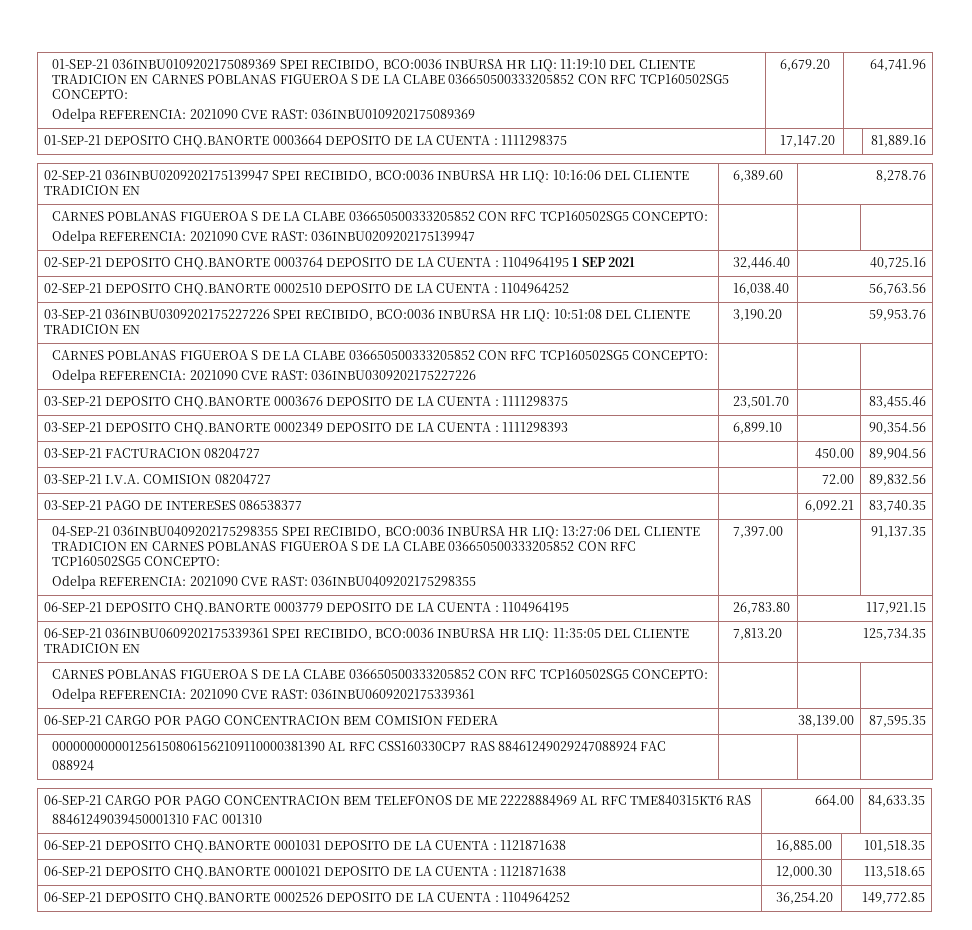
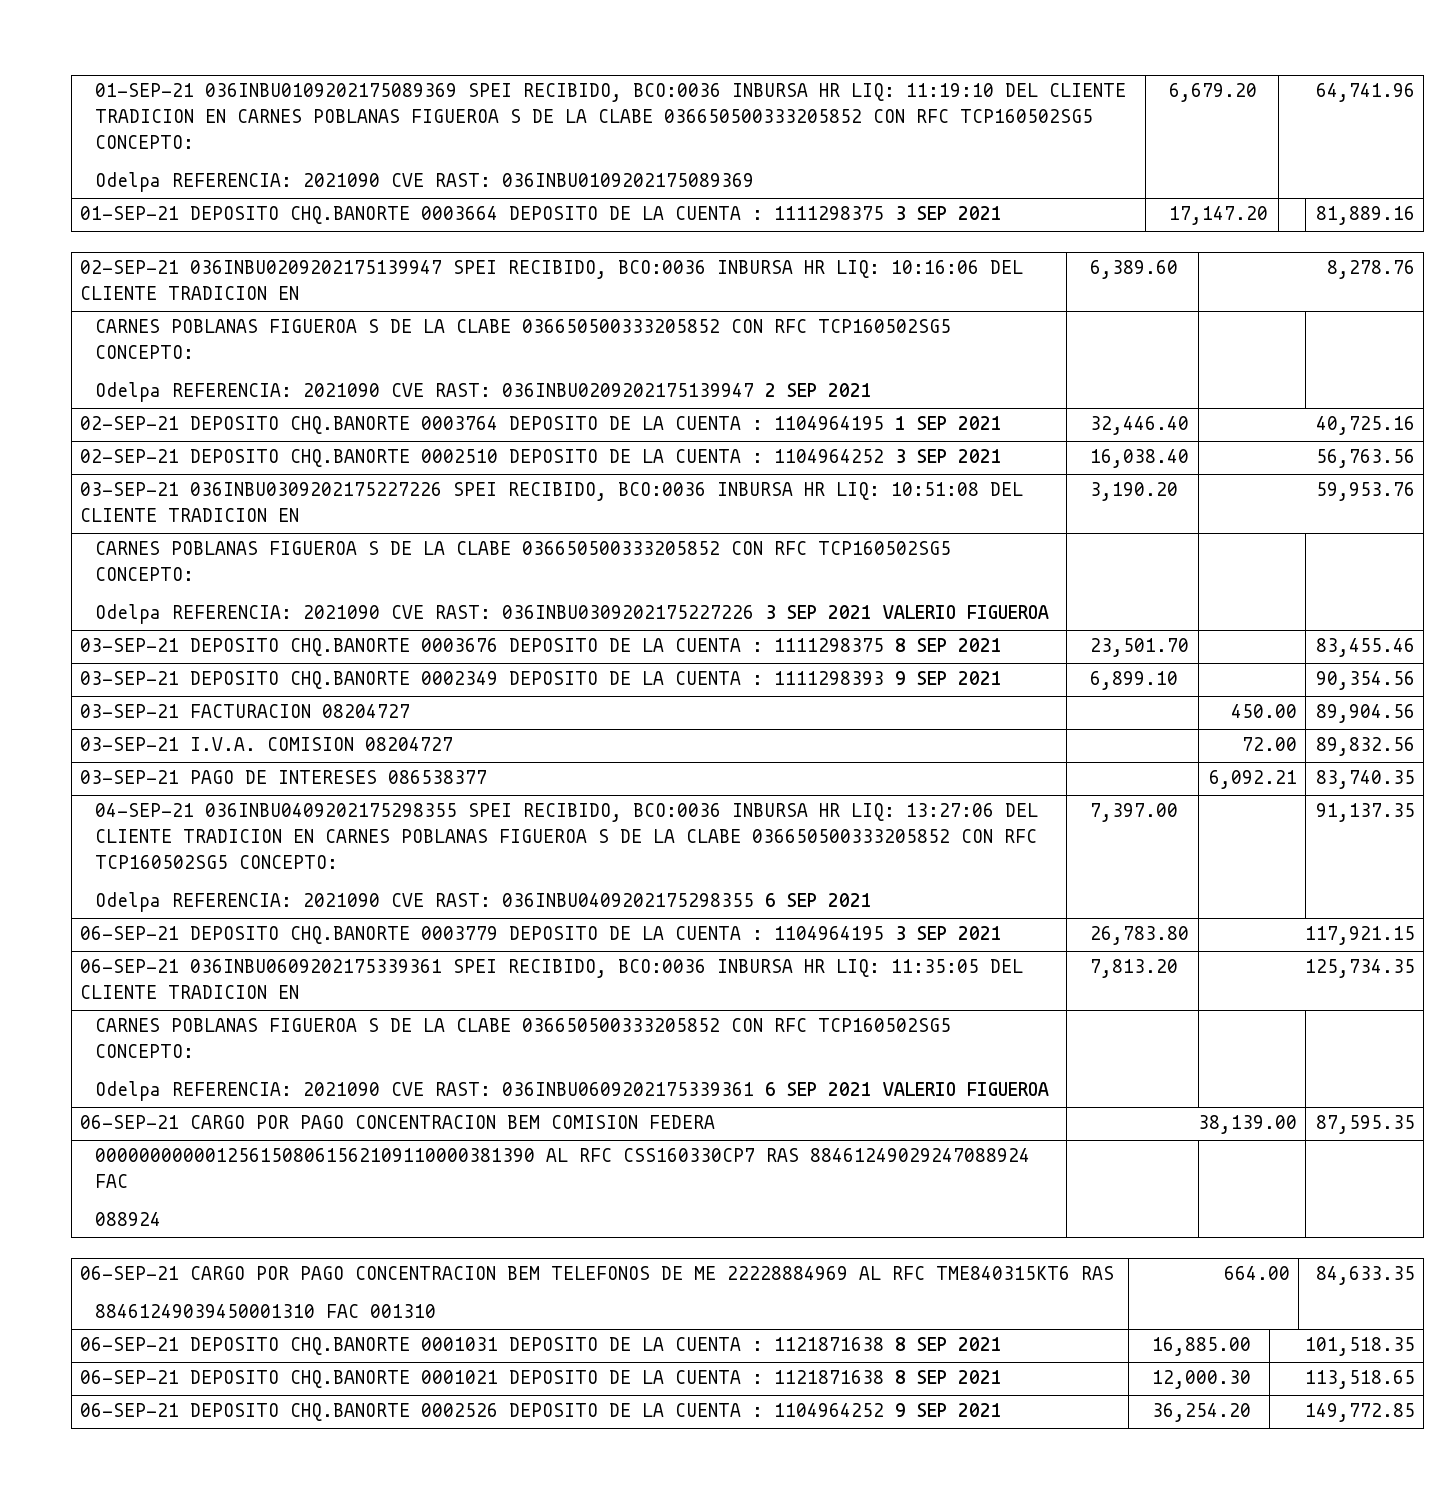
- 01-SEP-21 DEPOSITO CHQ.BANORTE 0003664 DEPOSITO DE LA CUENTA : 1111298375 | 17,147.20 | | 81,889.16
+ 01-SEP-21 DEPOSITO CHQ.BANORTE 0003664 DEPOSITO DE LA CUENTA : 1111298375 3 SEP 2021 | 17,147.20 | | 81,889.16
  02-SEP-21 036INBU0209202175139947 SPEI RECIBIDO, BCO:0036 INBURSA HR LIQ: 10:16:06 DEL CLIENTE TRADICION EN | 6,389.60 | 8,278.76
  CARNES POBLANAS FIGUEROA S DE LA CLABE 036650500333205852 CON RFC TCP160502SG5 CONCEPTO:
- Odelpa REFERENCIA: 2021090 CVE RAST: 036INBU0209202175139947 | | |
+ Odelpa REFERENCIA: 2021090 CVE RAST: 036INBU0209202175139947 2 SEP 2021 | | |
- 02-SEP-21 DEPOSITO CHQ.BANORTE 0002510 DEPOSITO DE LA CUENTA : 1104964252 | 16,038.40 | 56,763.56
+ 02-SEP-21 DEPOSITO CHQ.BANORTE 0002510 DEPOSITO DE LA CUENTA : 1104964252 3 SEP 2021 | 16,038.40 | 56,763.56
  03-SEP-21 036INBU0309202175227226 SPEI RECIBIDO, BCO:0036 INBURSA HR LIQ: 10:51:08 DEL CLIENTE TRADICION EN | 3,190.20 | 59,953.76
  CARNES POBLANAS FIGUEROA S DE LA CLABE 036650500333205852 CON RFC TCP160502SG5 CONCEPTO:
- Odelpa REFERENCIA: 2021090 CVE RAST: 036INBU0309202175227226 | | |
+ Odelpa REFERENCIA: 2021090 CVE RAST: 036INBU0309202175227226 3 SEP 2021 VALERIO FIGUEROA | | |
- 03-SEP-21 DEPOSITO CHQ.BANORTE 0003676 DEPOSITO DE LA CUENTA : 1111298375 | 23,501.70 | | 83,455.46
+ 03-SEP-21 DEPOSITO CHQ.BANORTE 0003676 DEPOSITO DE LA CUENTA : 1111298375 8 SEP 2021 | 23,501.70 | | 83,455.46
- 03-SEP-21 DEPOSITO CHQ.BANORTE 0002349 DEPOSITO DE LA CUENTA : 1111298393 | 6,899.10 | | 90,354.56
+ 03-SEP-21 DEPOSITO CHQ.BANORTE 0002349 DEPOSITO DE LA CUENTA : 1111298393 9 SEP 2021 | 6,899.10 | | 90,354.56
  04-SEP-21 036INBU0409202175298355 SPEI RECIBIDO, BCO:0036 INBURSA HR LIQ: 13:27:06 DEL CLIENTE TRADICION EN CARNES POBLANAS FIGUEROA S DE LA CLABE 036650500333205852 CON RFC TCP160502SG5 CONCEPTO:
- Odelpa REFERENCIA: 2021090 CVE RAST: 036INBU0409202175298355 | 7,397.00 | | 91,137.35
+ Odelpa REFERENCIA: 2021090 CVE RAST: 036INBU0409202175298355 6 SEP 2021 | 7,397.00 | | 91,137.35
- 06-SEP-21 DEPOSITO CHQ.BANORTE 0003779 DEPOSITO DE LA CUENTA : 1104964195 | 26,783.80 | 117,921.15
+ 06-SEP-21 DEPOSITO CHQ.BANORTE 0003779 DEPOSITO DE LA CUENTA : 1104964195 3 SEP 2021 | 26,783.80 | 117,921.15
  06-SEP-21 036INBU0609202175339361 SPEI RECIBIDO, BCO:0036 INBURSA HR LIQ: 11:35:05 DEL CLIENTE TRADICION EN | 7,813.20 | 125,734.35
  CARNES POBLANAS FIGUEROA S DE LA CLABE 036650500333205852 CON RFC TCP160502SG5 CONCEPTO:
- Odelpa REFERENCIA: 2021090 CVE RAST: 036INBU0609202175339361 | | |
+ Odelpa REFERENCIA: 2021090 CVE RAST: 036INBU0609202175339361 6 SEP 2021 VALERIO FIGUEROA | | |
- 06-SEP-21 DEPOSITO CHQ.BANORTE 0001031 DEPOSITO DE LA CUENTA : 1121871638 | 16,885.00 | 101,518.35
+ 06-SEP-21 DEPOSITO CHQ.BANORTE 0001031 DEPOSITO DE LA CUENTA : 1121871638 8 SEP 2021 | 16,885.00 | 101,518.35
- 06-SEP-21 DEPOSITO CHQ.BANORTE 0001021 DEPOSITO DE LA CUENTA : 1121871638 | 12,000.30 | 113,518.65
+ 06-SEP-21 DEPOSITO CHQ.BANORTE 0001021 DEPOSITO DE LA CUENTA : 1121871638 8 SEP 2021 | 12,000.30 | 113,518.65
- 06-SEP-21 DEPOSITO CHQ.BANORTE 0002526 DEPOSITO DE LA CUENTA : 1104964252 | 36,254.20 | 149,772.85
+ 06-SEP-21 DEPOSITO CHQ.BANORTE 0002526 DEPOSITO DE LA CUENTA : 1104964252 9 SEP 2021 | 36,254.20 | 149,772.85

